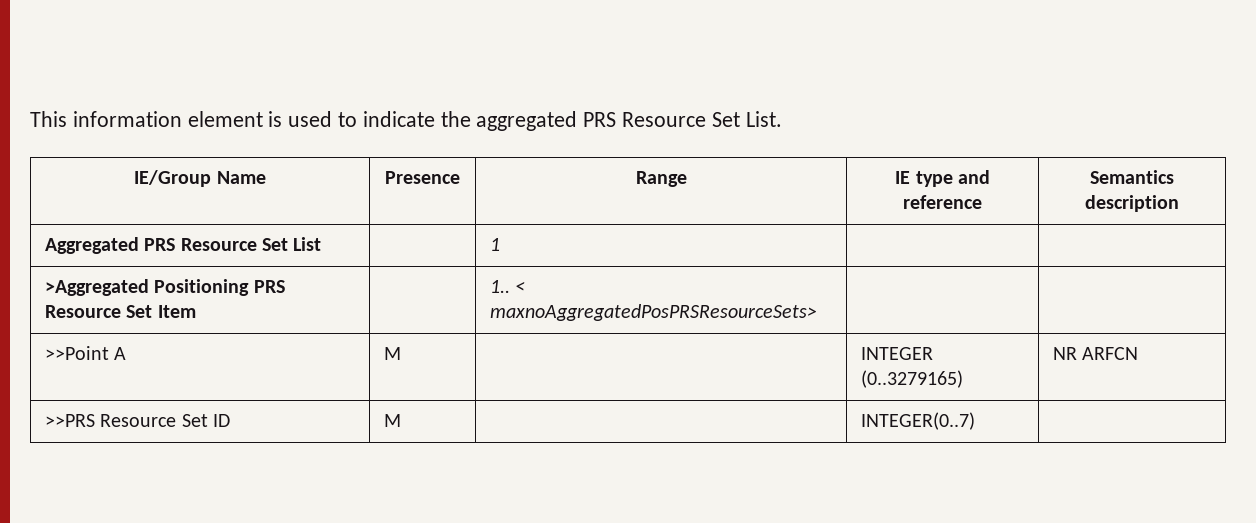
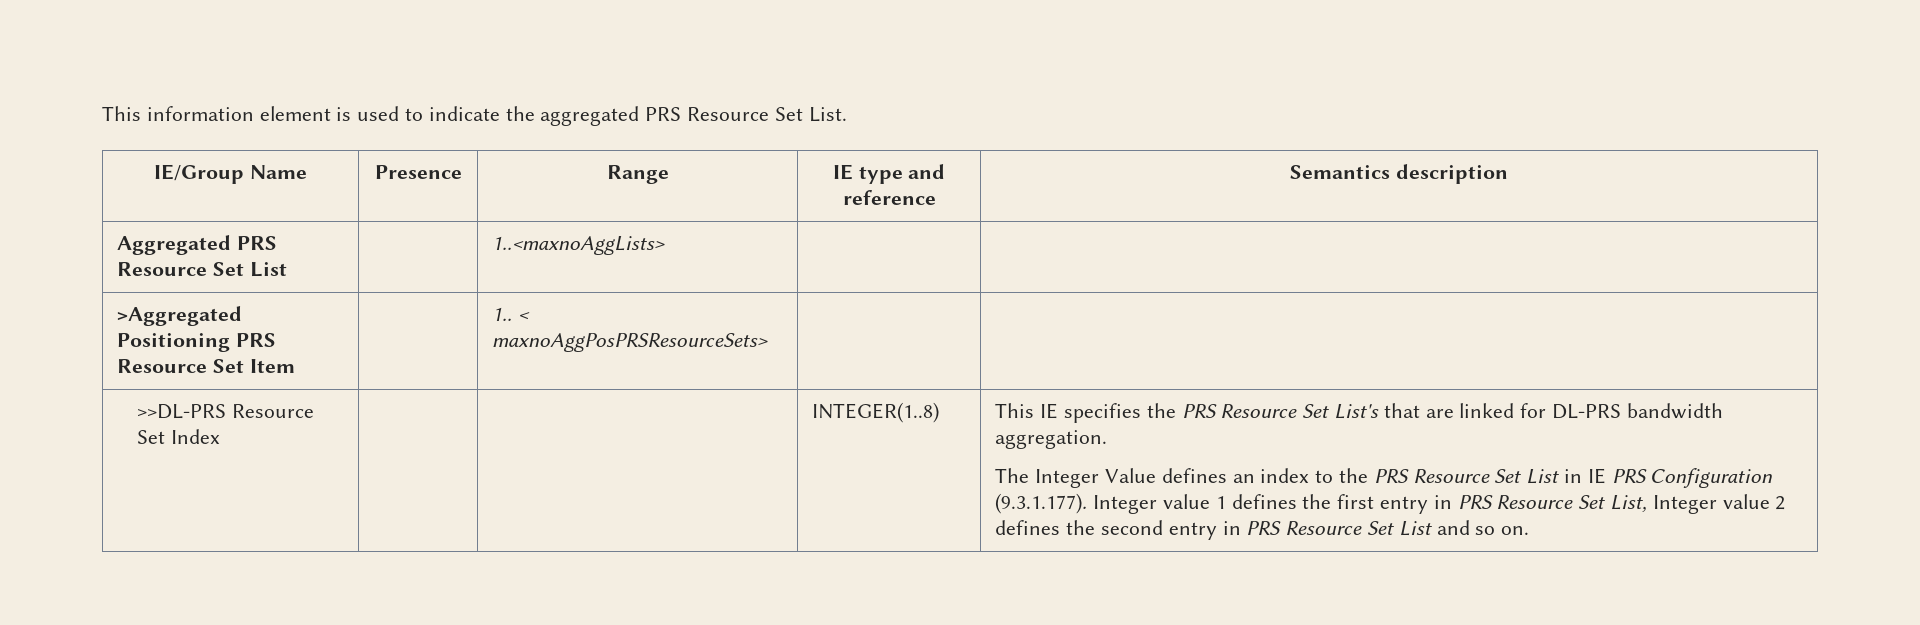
- Aggregated PRS Resource Set List | | 1 | |
+ Aggregated PRS Resource Set List | | 1..<maxnoAggLists> | |
- >Aggregated Positioning PRS Resource Set Item | | 1.. < maxnoAggregatedPosPRSResourceSets> | |
- >>Point A | M | | INTEGER (0..3279165) | NR ARFCN
- >>PRS Resource Set ID | M | | INTEGER(0..7) |
+ >Aggregated Positioning PRS Resource Set Item | | 1.. < maxnoAggPosPRSResourceSets> | |
+ >>DL-PRS Resource Set Index | | | INTEGER(1..8) | This IE specifies the PRS Resource Set List's that are linked for DL-PRS bandwidth aggregation.
+ The Integer Value defines an index to the PRS Resource Set List in IE PRS Configuration (9.3.1.177). Integer value 1 defines the first entry in PRS Resource Set List, Integer value 2 defines the second entry in PRS Resource Set List and so on.

